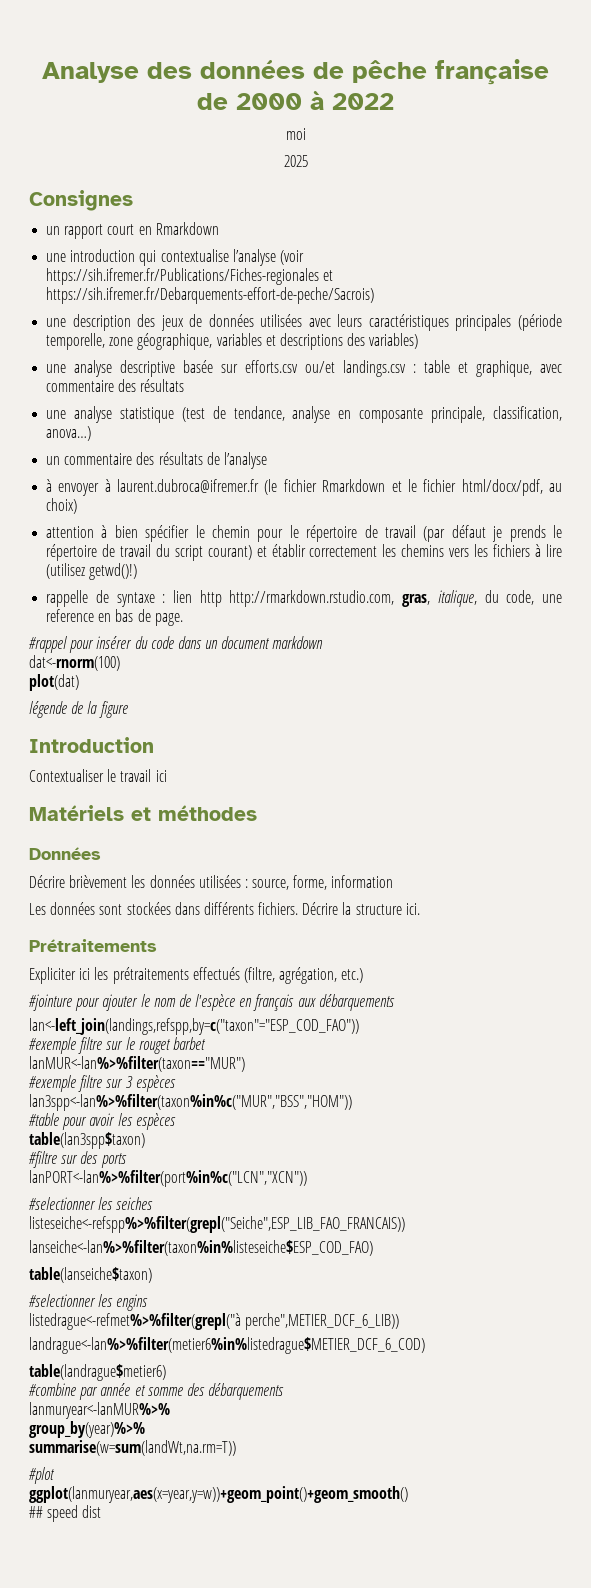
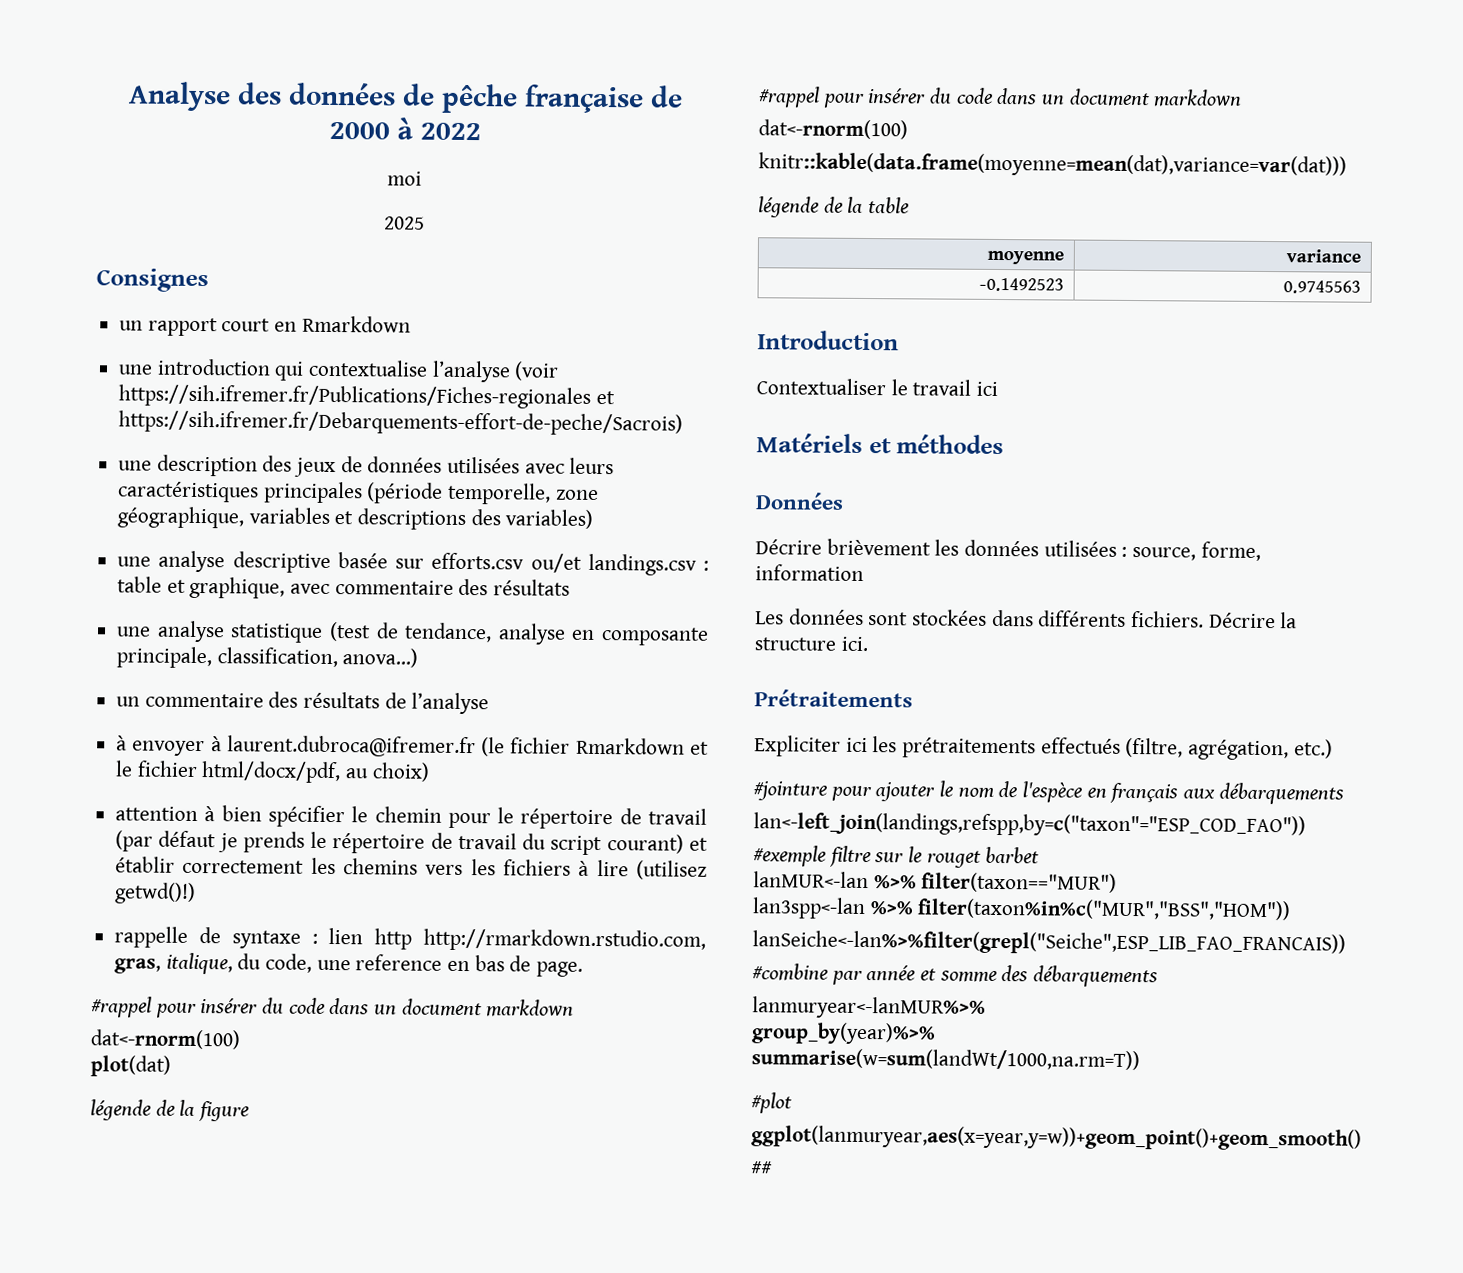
  légende de la figure
+ #rappel pour insérer du code dans un document markdown
+ dat<-rnorm(100)
+ knitr::kable(data.frame(moyenne=mean(dat),variance=var(dat)))
+ légende de la table
+ moyenne | variance
+ -0.1492523 | 0.9745563
- lanMUR<-lan%>%filter(taxon=="MUR")
- #exemple filtre sur 3 espèces
- lan3spp<-lan%>%filter(taxon%in%c("MUR","BSS","HOM"))
- #table pour avoir les espèces
- table(lan3spp$taxon)
- #filtre sur des ports
- lanPORT<-lan%>%filter(port%in%c("LCN","XCN"))
- #selectionner les seiches
- listeseiche<-refspp%>%filter(grepl("Seiche",ESP_LIB_FAO_FRANCAIS))
- lanseiche<-lan%>%filter(taxon%in%listeseiche$ESP_COD_FAO)
- table(lanseiche$taxon)
- #selectionner les engins
- listedrague<-refmet%>%filter(grepl("à perche",METIER_DCF_6_LIB))
- landrague<-lan%>%filter(metier6%in%listedrague$METIER_DCF_6_COD)
- table(landrague$metier6)
+ lanMUR<-lan %>% filter(taxon=="MUR")
+ lan3spp<-lan %>% filter(taxon%in%c("MUR","BSS","HOM"))
+ lanSeiche<-lan%>%filter(grepl("Seiche",ESP_LIB_FAO_FRANCAIS))
- summarise(w=sum(landWt,na.rm=T))
+ summarise(w=sum(landWt/1000,na.rm=T))
- ## speed dist
+ ##

